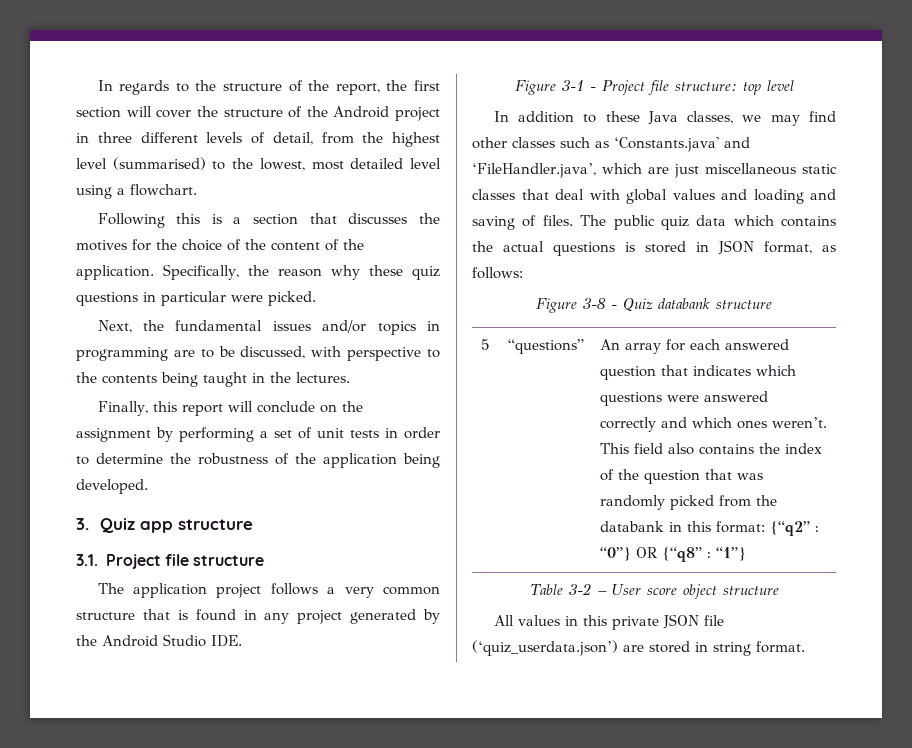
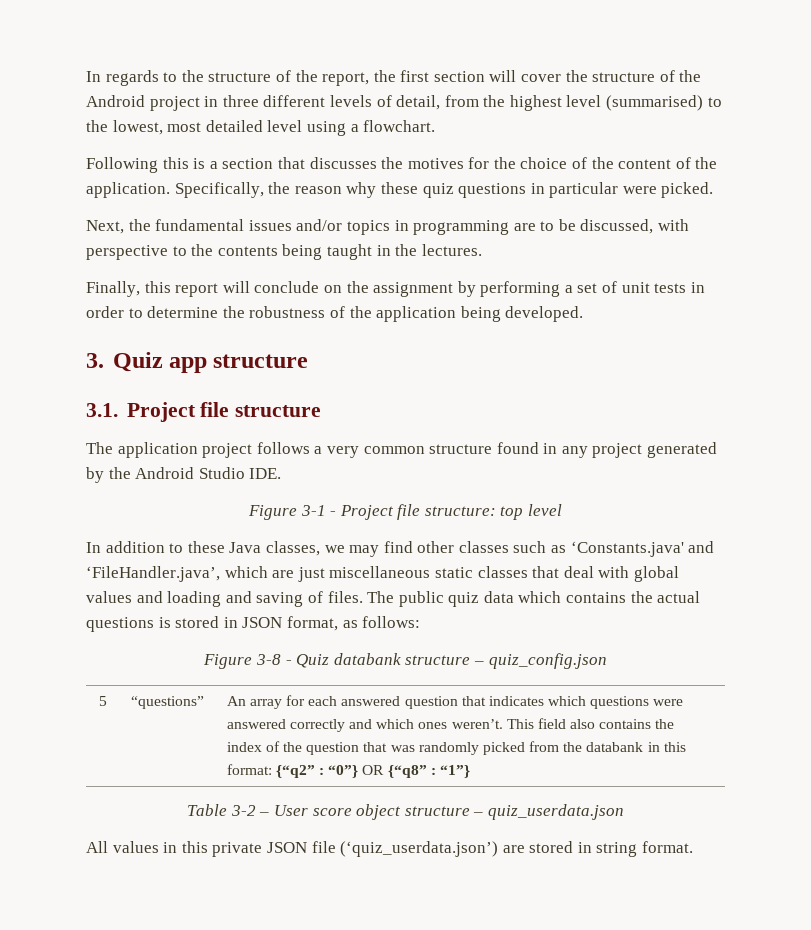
- The application project follows a very common structure that is found in any project generated by the Android Studio IDE.
+ The application project follows a very common structure found in any project generated by the Android Studio IDE.
- Figure 3-8 - Quiz databank structure
+ Figure 3-8 - Quiz databank structure – quiz_config.json
- Table 3-2 – User score object structure
+ Table 3-2 – User score object structure – quiz_userdata.json

